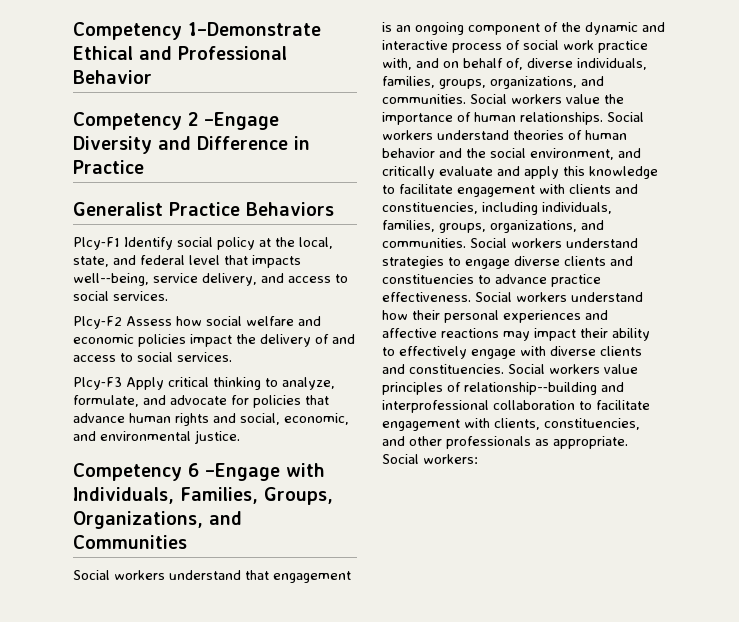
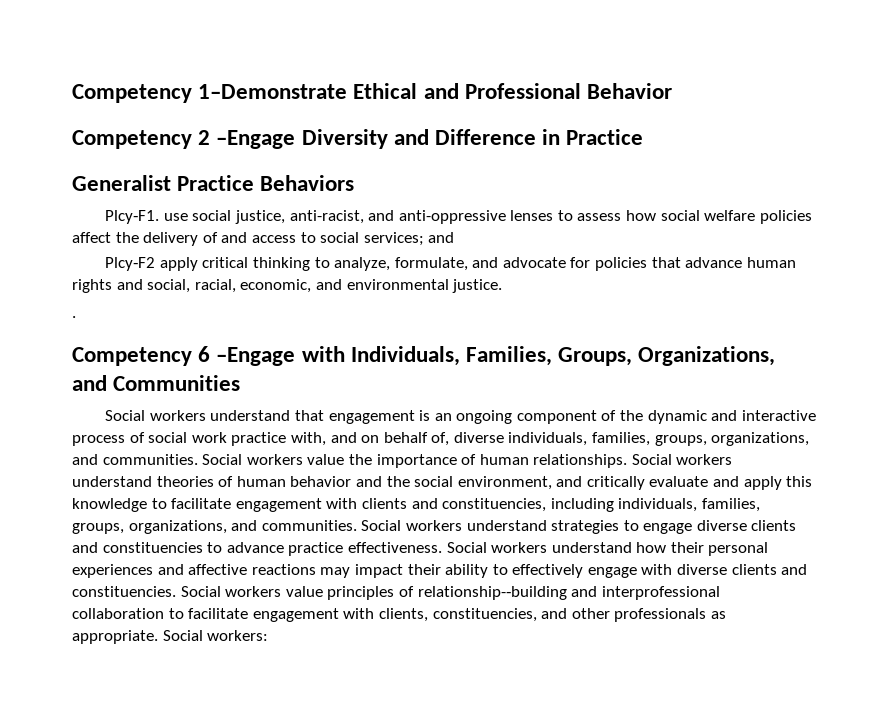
- Plcy‐F1 Identify social policy at the local, state, and federal level that impacts well-‐being, service delivery, and access to social services.
- Plcy‐F2 Assess how social welfare and economic policies impact the delivery of and access to social services.
- Plcy‐F3 Apply critical thinking to analyze, formulate, and advocate for policies that advance human rights and social, economic, and environmental justice.
+ Plcy‐F1. use social justice, anti-racist, and anti-oppressive lenses to assess how social welfare policies affect the delivery of and access to social services; and
+ Plcy‐F2 apply critical thinking to analyze, formulate, and advocate for policies that advance human rights and social, racial, economic, and environmental justice.
+ .

